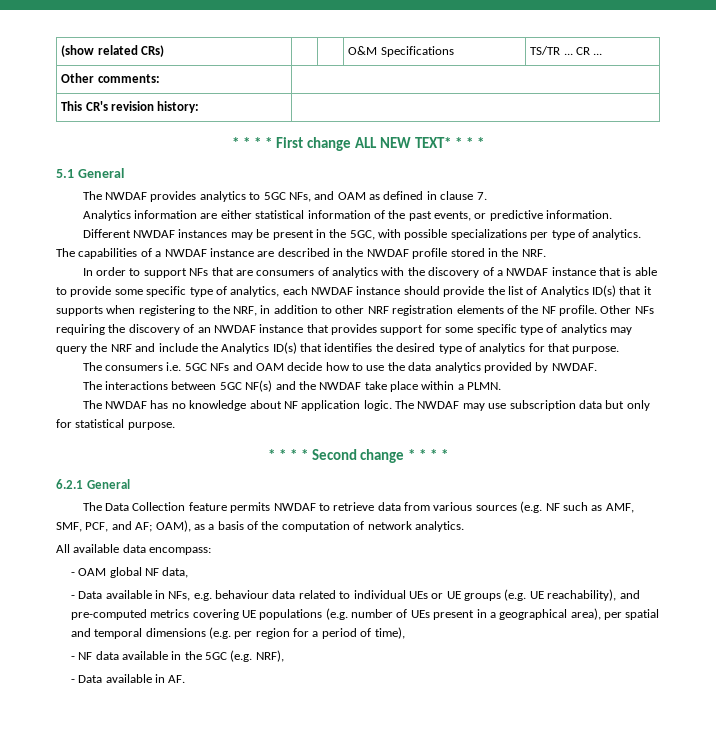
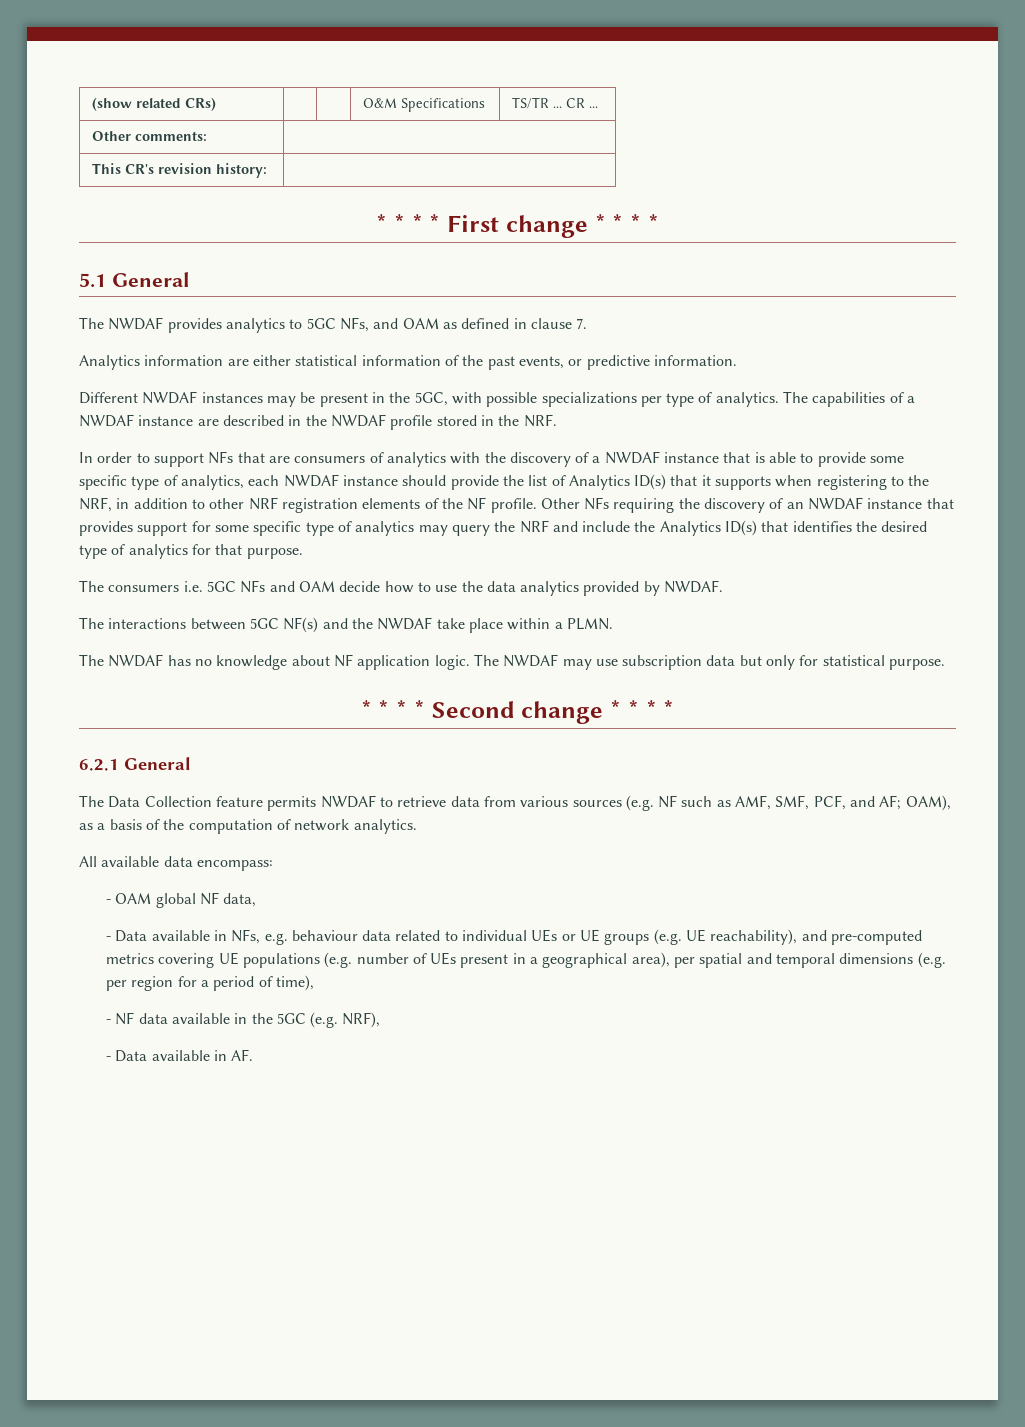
- * * * * First change ALL NEW TEXT* * * *
+ * * * * First change * * * *

